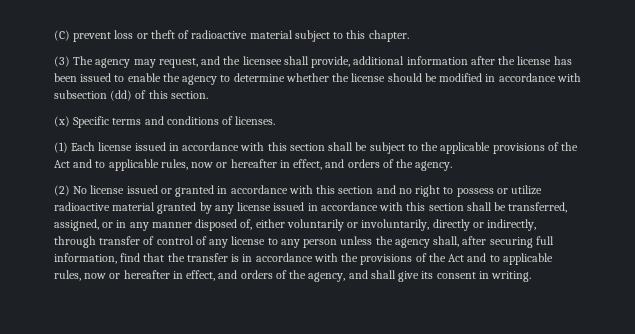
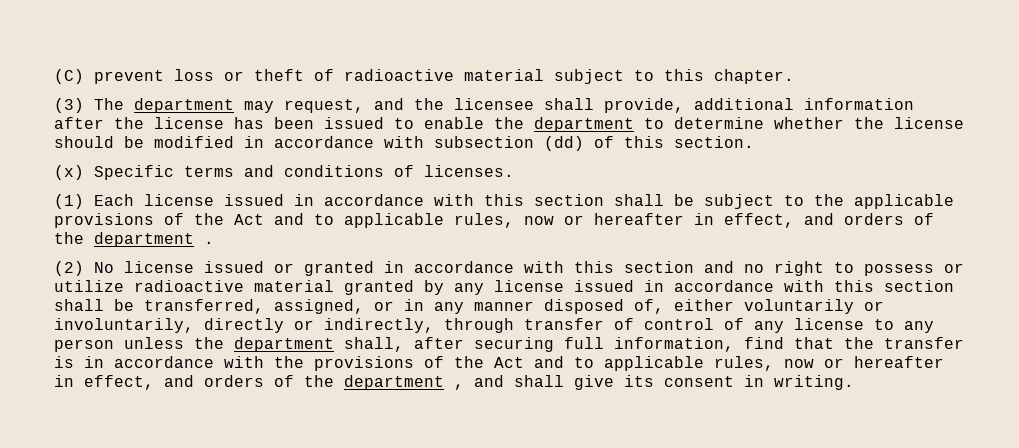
- (3) The agency may request, and the licensee shall provide, additional information after the license has been issued to enable the agency to determine whether the license should be modified in accordance with subsection (dd) of this section.
+ (3) The department may request, and the licensee shall provide, additional information after the license has been issued to enable the department to determine whether the license should be modified in accordance with subsection (dd) of this section.
- (1) Each license issued in accordance with this section shall be subject to the applicable provisions of the Act and to applicable rules, now or hereafter in effect, and orders of the agency.
+ (1) Each license issued in accordance with this section shall be subject to the applicable provisions of the Act and to applicable rules, now or hereafter in effect, and orders of the department .
- (2) No license issued or granted in accordance with this section and no right to possess or utilize radioactive material granted by any license issued in accordance with this section shall be transferred, assigned, or in any manner disposed of, either voluntarily or involuntarily, directly or indirectly, through transfer of control of any license to any person unless the agency shall, after securing full information, find that the transfer is in accordance with the provisions of the Act and to applicable rules, now or hereafter in effect, and orders of the agency, and shall give its consent in writing.
+ (2) No license issued or granted in accordance with this section and no right to possess or utilize radioactive material granted by any license issued in accordance with this section shall be transferred, assigned, or in any manner disposed of, either voluntarily or involuntarily, directly or indirectly, through transfer of control of any license to any person unless the department shall, after securing full information, find that the transfer is in accordance with the provisions of the Act and to applicable rules, now or hereafter in effect, and orders of the department , and shall give its consent in writing.

